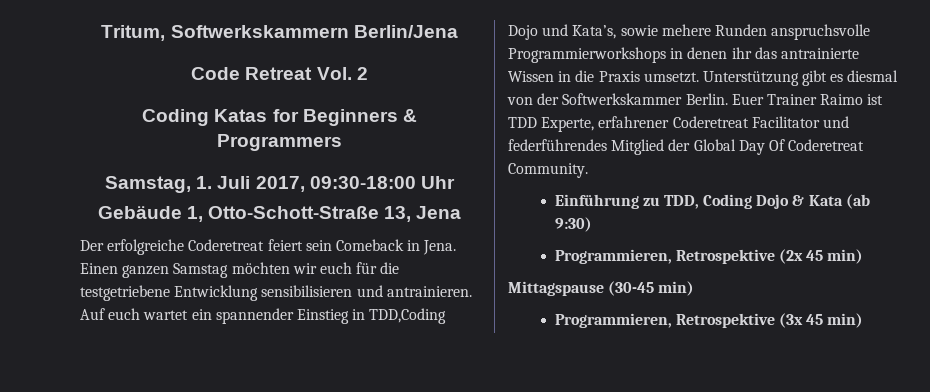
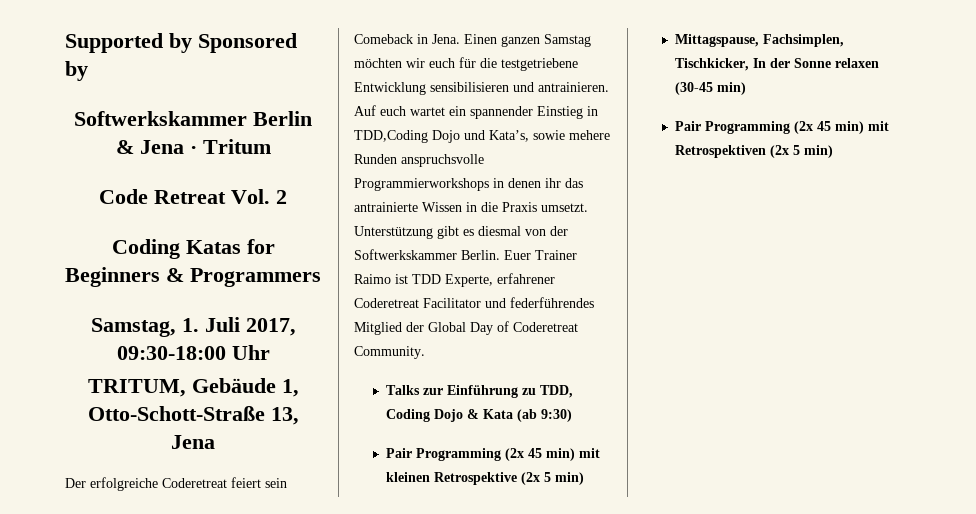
- Tritum, Softwerkskammern Berlin/Jena
+ Supported by Sponsored by
+ Softwerkskammer Berlin & Jena · Tritum
- Gebäude 1, Otto-Schott-Straße 13, Jena
+ TRITUM, Gebäude 1, Otto-Schott-Straße 13, Jena
- Euer Trainer Raimo ist TDD Experte, erfahrener Coderetreat Facilitator und federführendes Mitglied der Global Day Of Coderetreat Community.
+ Euer Trainer Raimo ist TDD Experte, erfahrener Coderetreat Facilitator und federführendes Mitglied der Global Day of Coderetreat Community.
- Einführung zu TDD, Coding Dojo & Kata (ab 9:30)
+ Talks zur Einführung zu TDD, Coding Dojo & Kata (ab 9:30)
- Programmieren, Retrospektive (2x 45 min)
- Mittagspause (30-45 min)
- Programmieren, Retrospektive (3x 45 min)
+ Pair Programming (2x 45 min) mit kleinen Retrospektive (2x 5 min)
+ Mittagspause, Fachsimplen, Tischkicker, In der Sonne relaxen (30-45 min)
+ Pair Programming (2x 45 min) mit Retrospektiven (2x 5 min)

